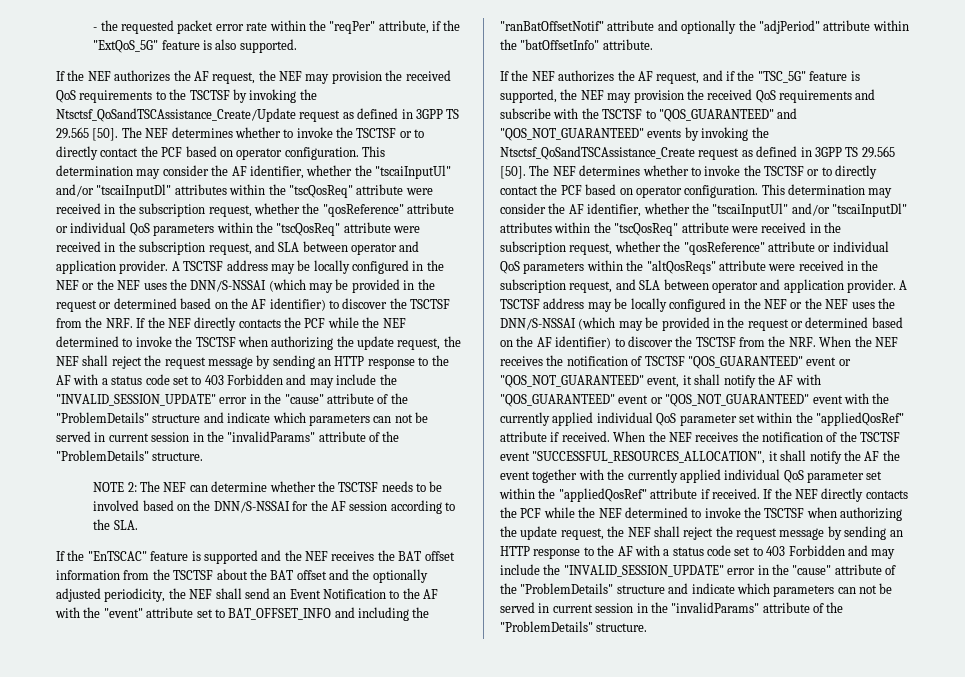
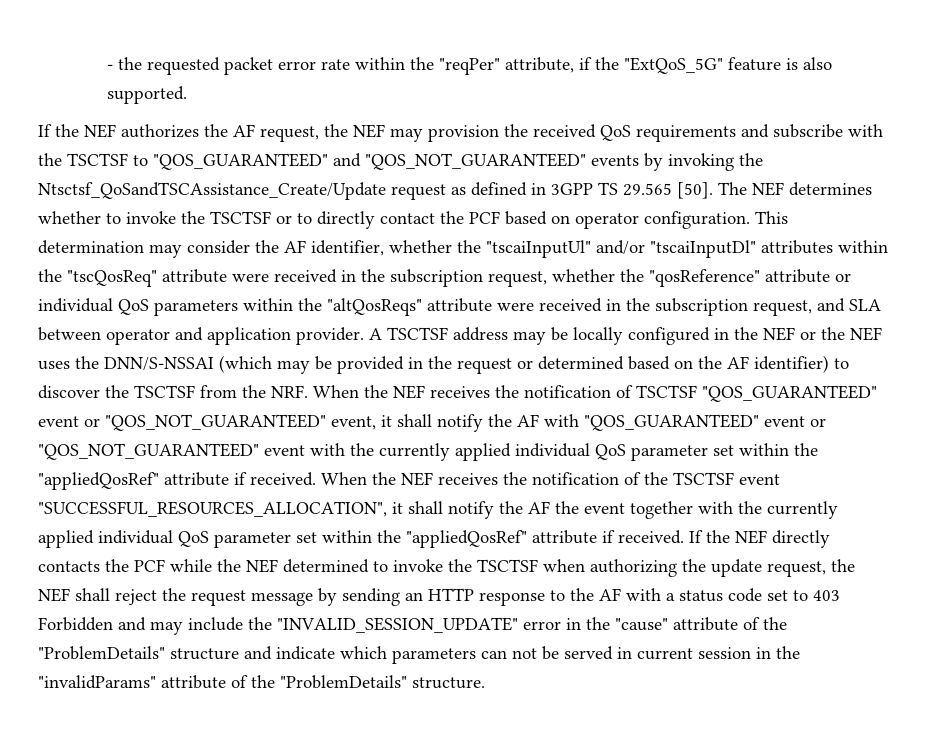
- If the NEF authorizes the AF request, the NEF may provision the received QoS requirements to the TSCTSF by invoking the Ntsctsf_QoSandTSCAssistance_Create/Update request as defined in 3GPP TS 29.565 [50]. The NEF determines whether to invoke the TSCTSF or to directly contact the PCF based on operator configuration. This determination may consider the AF identifier, whether the "tscaiInputUl" and/or "tscaiInputDl" attributes within the "tscQosReq" attribute were received in the subscription request, whether the "qosReference" attribute or individual QoS parameters within the "tscQosReq" attribute were received in the subscription request, and SLA between operator and application provider. A TSCTSF address may be locally configured in the NEF or the NEF uses the DNN/S-NSSAI (which may be provided in the request or determined based on the AF identifier) to discover the TSCTSF from the NRF. If the NEF directly contacts the PCF while the NEF determined to invoke the TSCTSF when authorizing the update request, the NEF shall reject the request message by sending an HTTP response to the AF with a status code set to 403 Forbidden and may include the "INVALID_SESSION_UPDATE" error in the "cause" attribute of the "ProblemDetails" structure and indicate which parameters can not be served in current session in the "invalidParams" attribute of the "ProblemDetails" structure.
- NOTE 2: The NEF can determine whether the TSCTSF needs to be involved based on the DNN/S-NSSAI for the AF session according to the SLA.
- If the "EnTSCAC" feature is supported and the NEF receives the BAT offset information from the TSCTSF about the BAT offset and the optionally adjusted periodicity, the NEF shall send an Event Notification to the AF with the "event" attribute set to BAT_OFFSET_INFO and including the "ranBatOffsetNotif" attribute and optionally the "adjPeriod" attribute within the "batOffsetInfo" attribute.
- If the NEF authorizes the AF request, and if the "TSC_5G" feature is supported, the NEF may provision the received QoS requirements and subscribe with the TSCTSF to "QOS_GUARANTEED" and "QOS_NOT_GUARANTEED" events by invoking the Ntsctsf_QoSandTSCAssistance_Create request as defined in 3GPP TS 29.565 [50].
+ If the NEF authorizes the AF request, the NEF may provision the received QoS requirements and subscribe with the TSCTSF to "QOS_GUARANTEED" and "QOS_NOT_GUARANTEED" events by invoking the Ntsctsf_QoSandTSCAssistance_Create/Update request as defined in 3GPP TS 29.565 [50].

